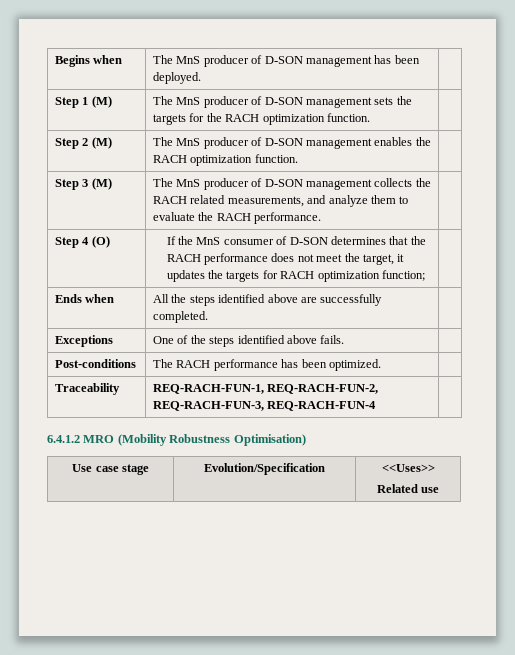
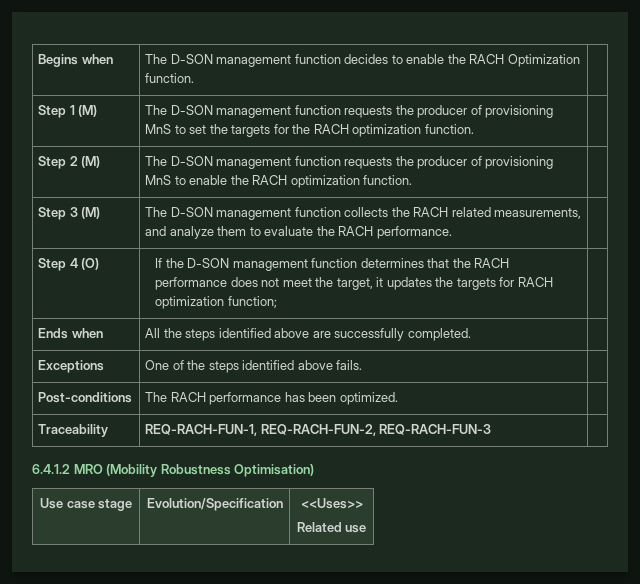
- Begins when | The MnS producer of D-SON management has been deployed. |
- Step 1 (M) | The MnS producer of D-SON management sets the targets for the RACH optimization function. |
+ Begins when | The D-SON management function decides to enable the RACH Optimization function. |
+ Step 1 (M) | The D-SON management function requests the producer of provisioning MnS to set the targets for the RACH optimization function. |
- Step 2 (M) | The MnS producer of D-SON management enables the RACH optimization function. |
+ Step 2 (M) | The D-SON management function requests the producer of provisioning MnS to enable the RACH optimization function. |
- Step 3 (M) | The MnS producer of D-SON management collects the RACH related measurements, and analyze them to evaluate the RACH performance. |
+ Step 3 (M) | The D-SON management function collects the RACH related measurements, and analyze them to evaluate the RACH performance. |
- Step 4 (O) | If the MnS consumer of D-SON determines that the RACH performance does not meet the target, it updates the targets for RACH optimization function; |
+ Step 4 (O) | If the D-SON management function determines that the RACH performance does not meet the target, it updates the targets for RACH optimization function; |
- Traceability | REQ-RACH-FUN-1, REQ-RACH-FUN-2, REQ-RACH-FUN-3, REQ-RACH-FUN-4 |
+ Traceability | REQ-RACH-FUN-1, REQ-RACH-FUN-2, REQ-RACH-FUN-3 |

